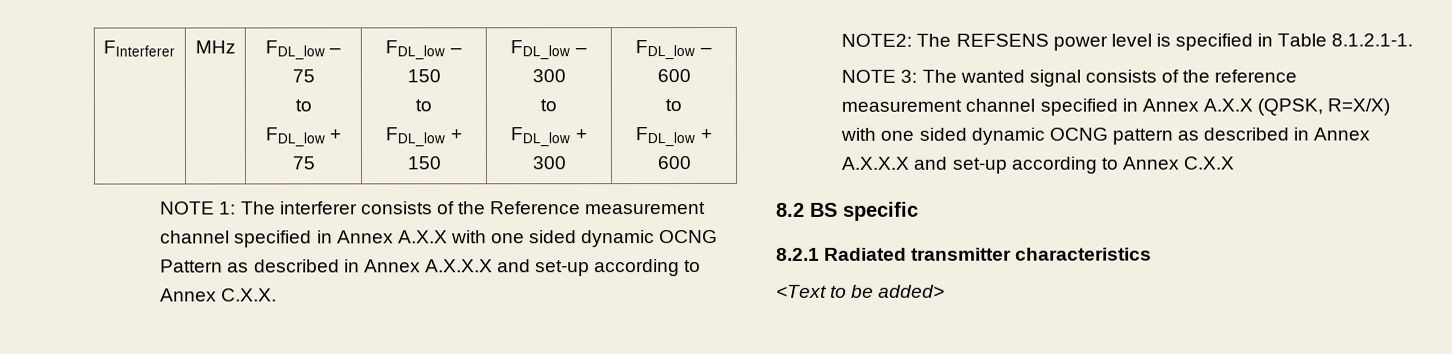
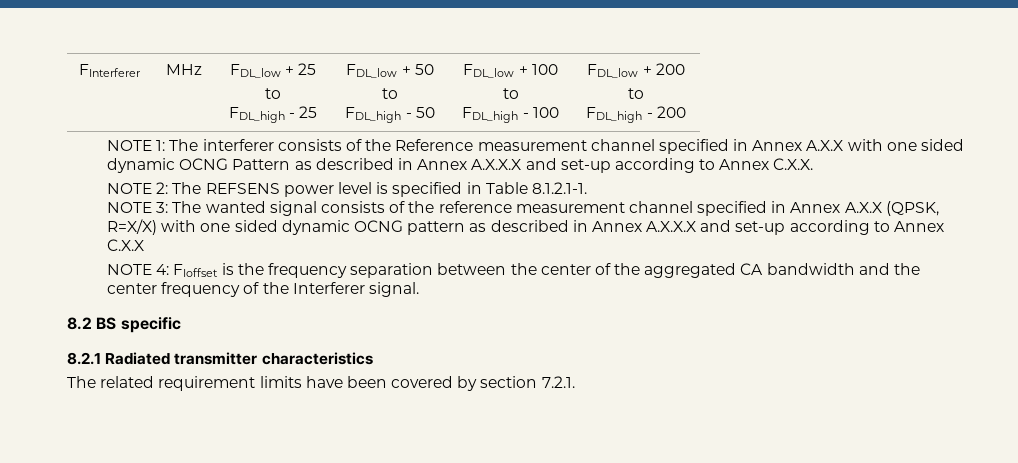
- FInterferer | MHz | FDL_low – 75
+ FInterferer | MHz | FDL_low + 25
  to
- FDL_low + 75 | FDL_low – 150
+ FDL_high - 25 | FDL_low + 50
  to
- FDL_low + 150 | FDL_low – 300
+ FDL_high - 50 | FDL_low + 100
  to
- FDL_low + 300 | FDL_low – 600
+ FDL_high - 100 | FDL_low + 200
  to
- FDL_low + 600
+ FDL_high - 200
- NOTE2: The REFSENS power level is specified in Table 8.1.2.1-1.
+ NOTE 2: The REFSENS power level is specified in Table 8.1.2.1-1.
+ NOTE 4: FIoffset is the frequency separation between the center of the aggregated CA bandwidth and the center frequency of the Interferer signal.
- <Text to be added>
+ The related requirement limits have been covered by section 7.2.1.

